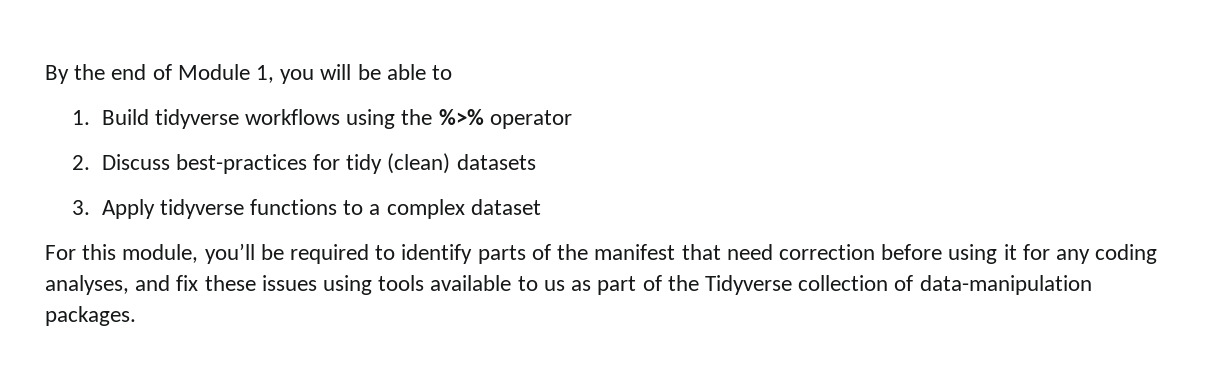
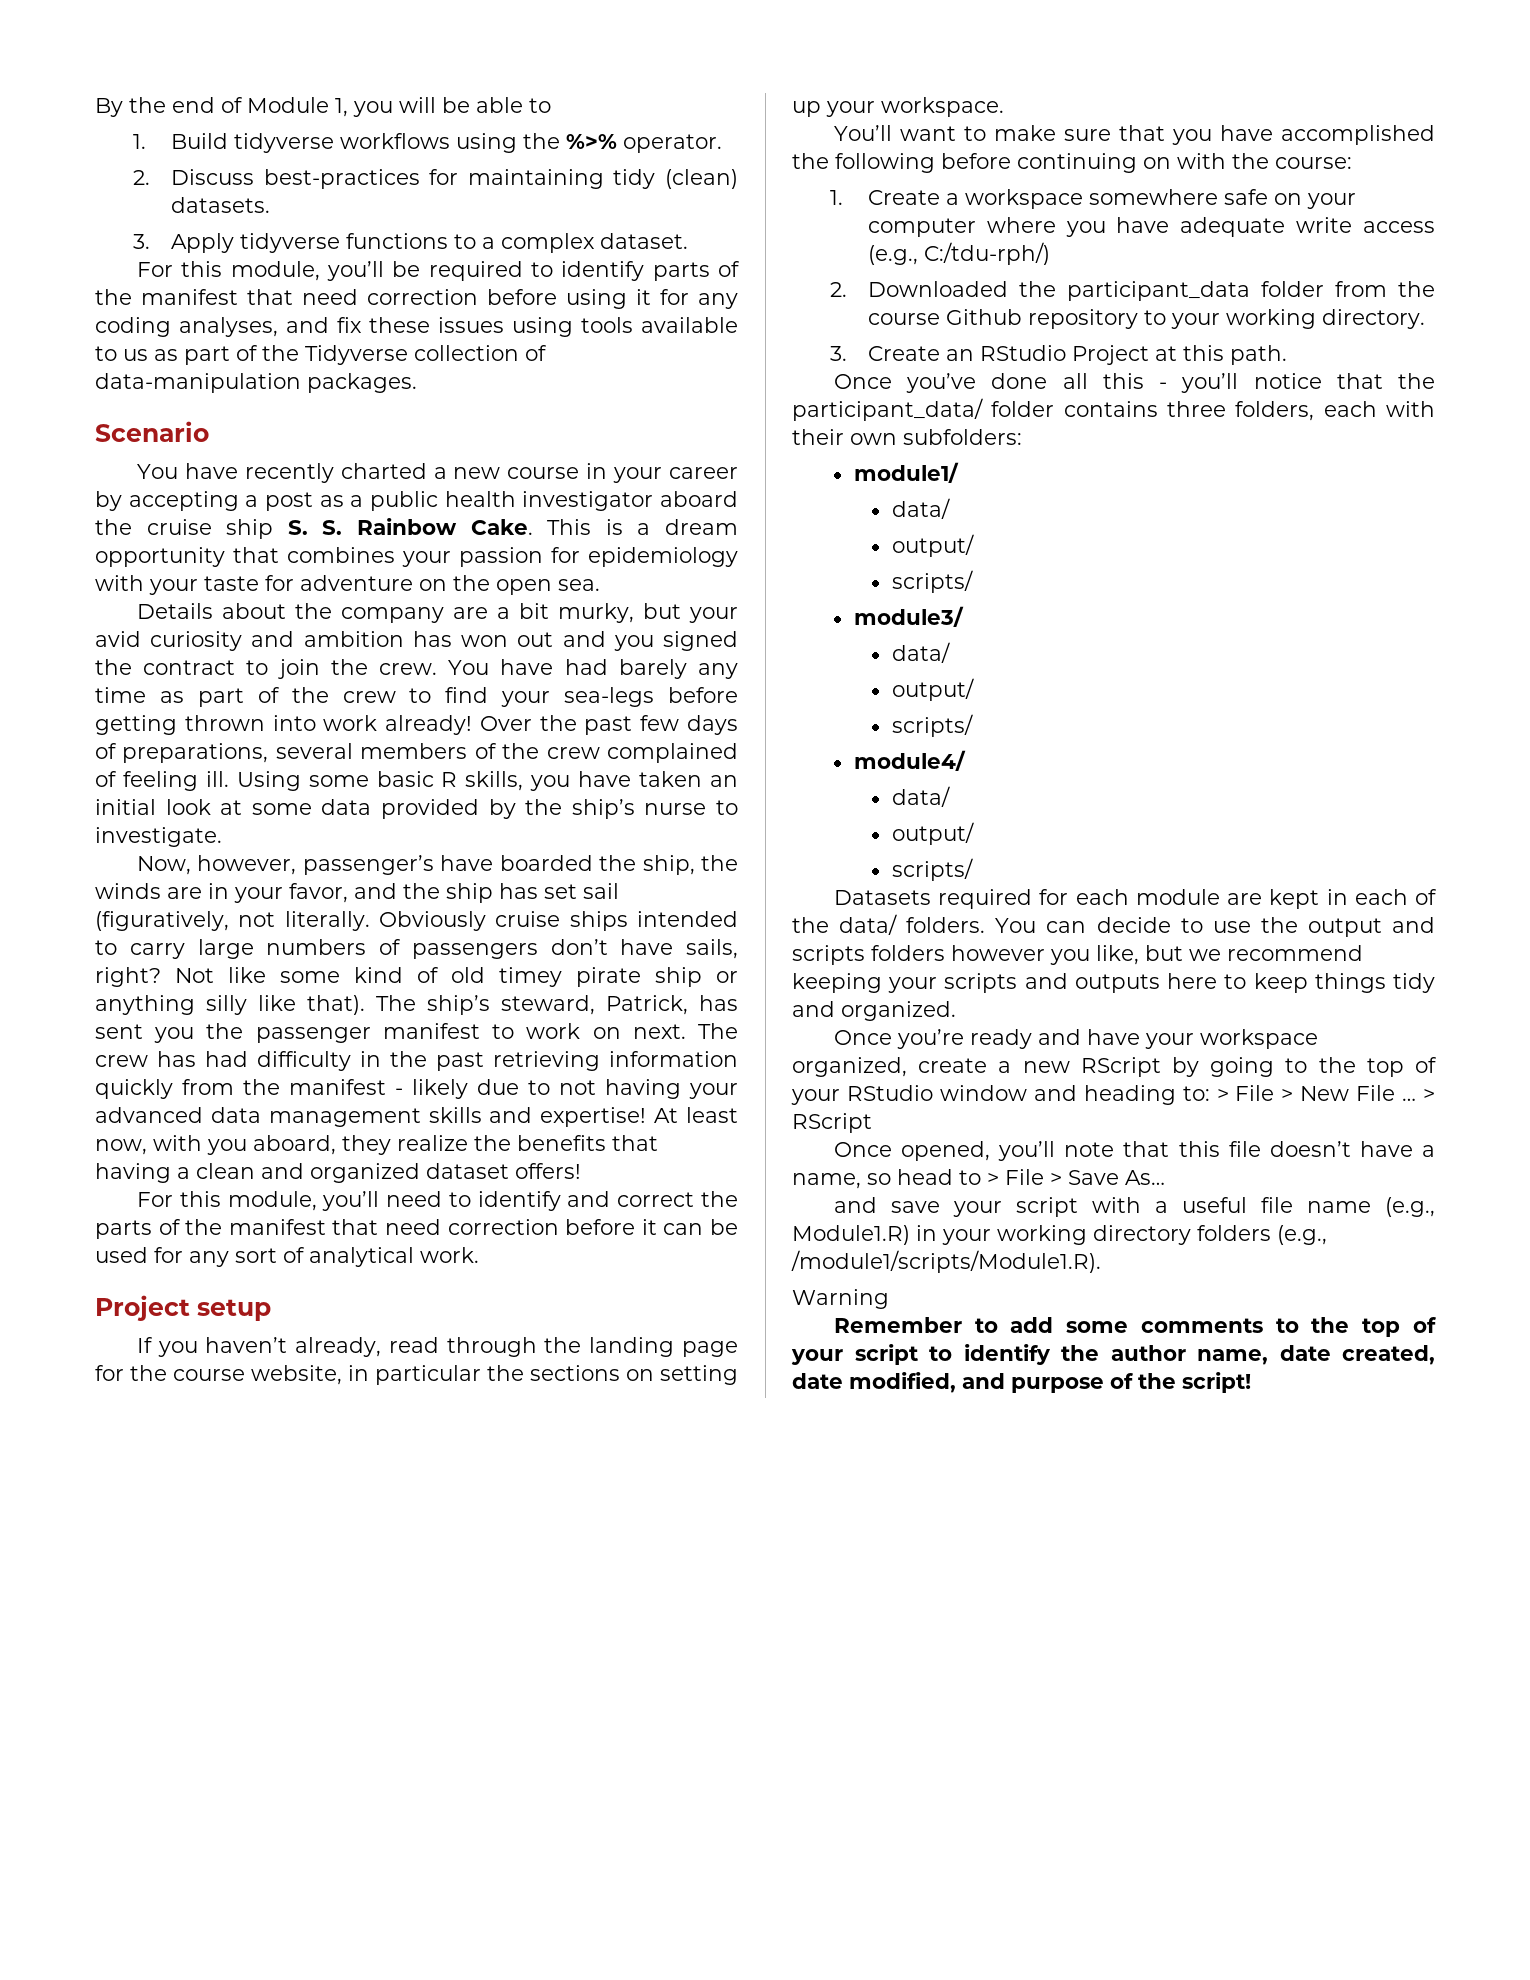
- 1. Build tidyverse workflows using the %>% operator
+ 1. Build tidyverse workflows using the %>% operator.
- 2. Discuss best-practices for tidy (clean) datasets
+ 2. Discuss best-practices for maintaining tidy (clean) datasets.
- 3. Apply tidyverse functions to a complex dataset
+ 3. Apply tidyverse functions to a complex dataset.
+ Scenario
+ You have recently charted a new course in your career by accepting a post as a public health investigator aboard the cruise ship S. S. Rainbow Cake. This is a dream opportunity that combines your passion for epidemiology with your taste for adventure on the open sea.
+ Details about the company are a bit murky, but your avid curiosity and ambition has won out and you signed the contract to join the crew. You have had barely any time as part of the crew to find your sea-legs before getting thrown into work already! Over the past few days of preparations, several members of the crew complained of feeling ill. Using some basic R skills, you have taken an initial look at some data provided by the ship’s nurse to investigate.
+ Now, however, passenger’s have boarded the ship, the winds are in your favor, and the ship has set sail (figuratively, not literally. Obviously cruise ships intended to carry large numbers of passengers don’t have sails, right? Not like some kind of old timey pirate ship or anything silly like that). The ship’s steward, Patrick, has sent you the passenger manifest to work on next. The crew has had difficulty in the past retrieving information quickly from the manifest - likely due to not having your advanced data management skills and expertise! At least now, with you aboard, they realize the benefits that having a clean and organized dataset offers!
+ For this module, you’ll need to identify and correct the parts of the manifest that need correction before it can be used for any sort of analytical work.
+ Project setup
+ If you haven’t already, read through the landing page for the course website, in particular the sections on setting up your workspace.
+ You’ll want to make sure that you have accomplished the following before continuing on with the course:
+ 1. Create a workspace somewhere safe on your computer where you have adequate write access (e.g., C:/tdu-rph/)
+ 2. Downloaded the participant_data folder from the course Github repository to your working directory.
+ 3. Create an RStudio Project at this path.
+ Once you’ve done all this - you’ll notice that the participant_data/ folder contains three folders, each with their own subfolders:
+ module1/
+ data/
+ output/
+ scripts/
+ module3/
+ data/
+ output/
+ scripts/
+ module4/
+ data/
+ output/
+ scripts/
+ Datasets required for each module are kept in each of the data/ folders. You can decide to use the output and scripts folders however you like, but we recommend keeping your scripts and outputs here to keep things tidy and organized.
+ Once you’re ready and have your workspace organized, create a new RScript by going to the top of your RStudio window and heading to: > File > New File … > RScript
+ Once opened, you’ll note that this file doesn’t have a name, so head to > File > Save As…
+ and save your script with a useful file name (e.g., Module1.R) in your working directory folders (e.g., /module1/scripts/Module1.R).
+ Warning
+ Remember to add some comments to the top of your script to identify the author name, date created, date modified, and purpose of the script!

